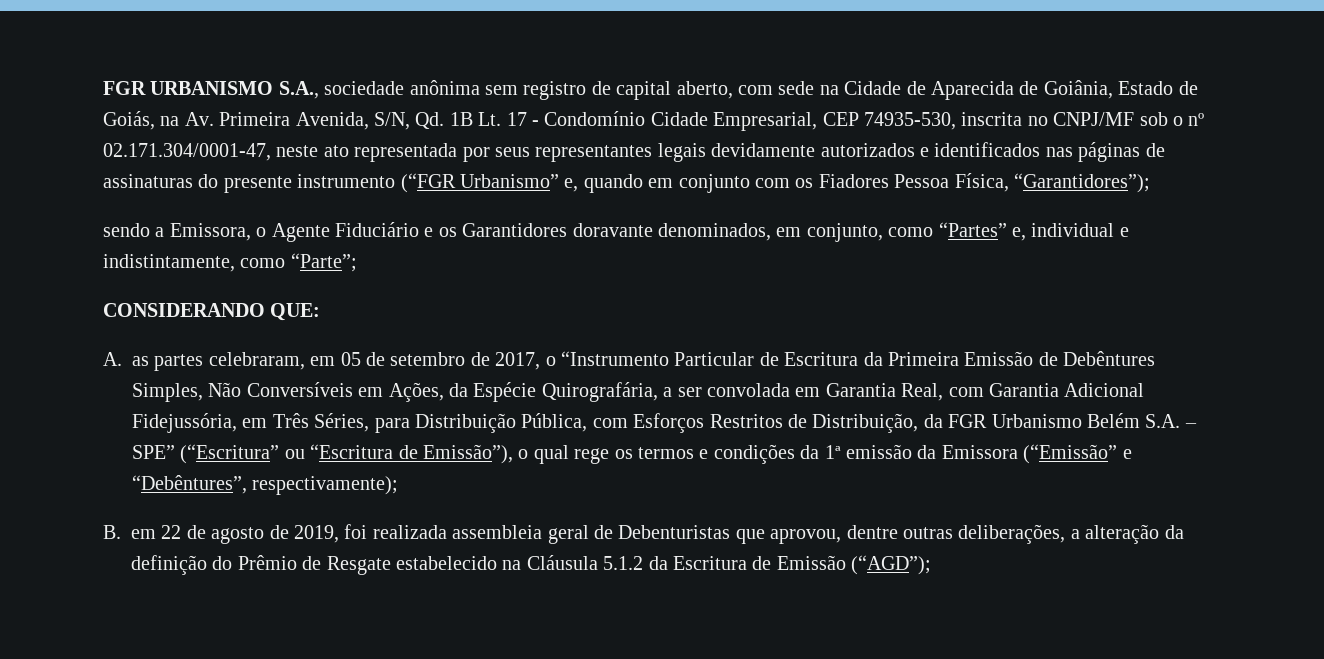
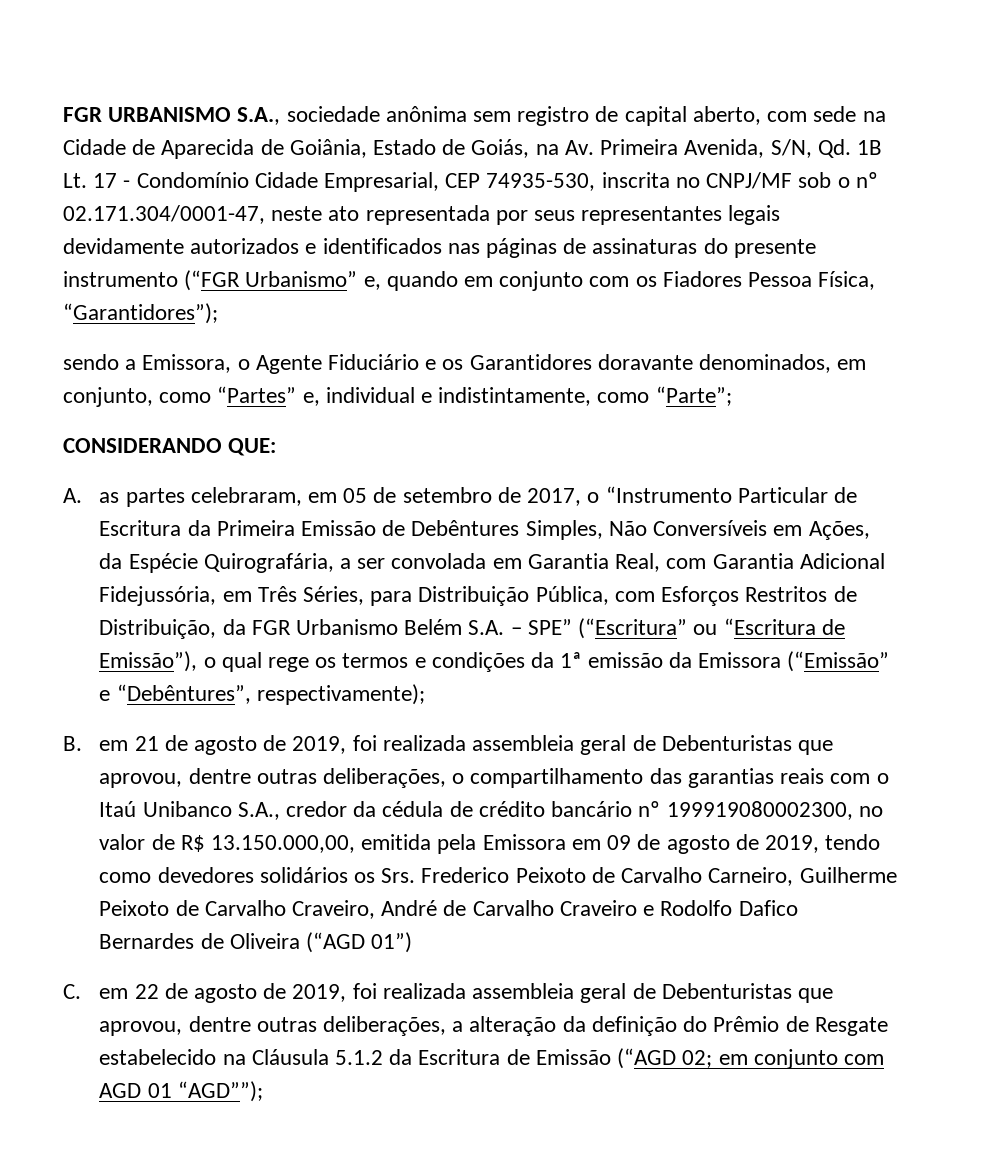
- B. em 22 de agosto de 2019, foi realizada assembleia geral de Debenturistas que aprovou, dentre outras deliberações, a alteração da definição do Prêmio de Resgate estabelecido na Cláusula 5.1.2 da Escritura de Emissão (“AGD”);
+ B. em 21 de agosto de 2019, foi realizada assembleia geral de Debenturistas que aprovou, dentre outras deliberações, o compartilhamento das garantias reais com o Itaú Unibanco S.A., credor da cédula de crédito bancário nº 199919080002300, no valor de R$ 13.150.000,00, emitida pela Emissora em 09 de agosto de 2019, tendo como devedores solidários os Srs. Frederico Peixoto de Carvalho Carneiro, Guilherme Peixoto de Carvalho Craveiro, André de Carvalho Craveiro e Rodolfo Dafico Bernardes de Oliveira (“AGD 01”)
+ C. em 22 de agosto de 2019, foi realizada assembleia geral de Debenturistas que aprovou, dentre outras deliberações, a alteração da definição do Prêmio de Resgate estabelecido na Cláusula 5.1.2 da Escritura de Emissão (“AGD 02; em conjunto com AGD 01 “AGD””);

